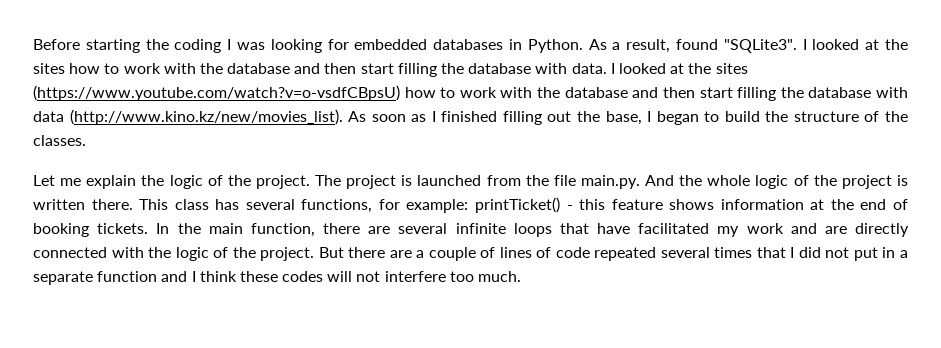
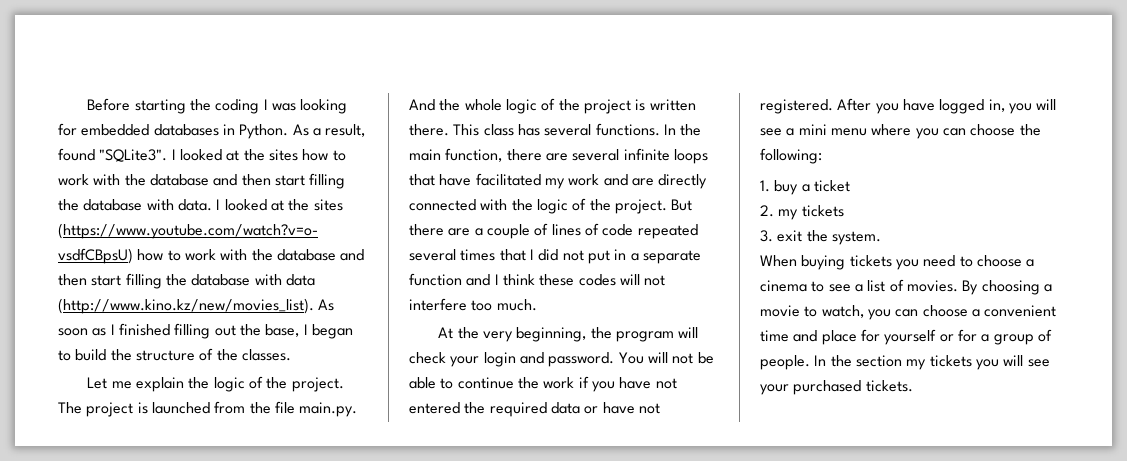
- This class has several functions, for example: printTicket() - this feature shows information at the end of booking tickets.
+ This class has several functions.
+ At the very beginning, the program will check your login and password. You will not be able to continue the work if you have not entered the required data or have not registered. After you have logged in, you will see a mini menu where you can choose the following:
+ 1. buy a ticket
+ 2. my tickets
+ 3. exit the system.
+ When buying tickets you need to choose a cinema to see a list of movies. By choosing a movie to watch, you can choose a convenient time and place for yourself or for a group of people. In the section my tickets you will see your purchased tickets.

